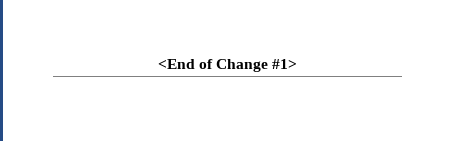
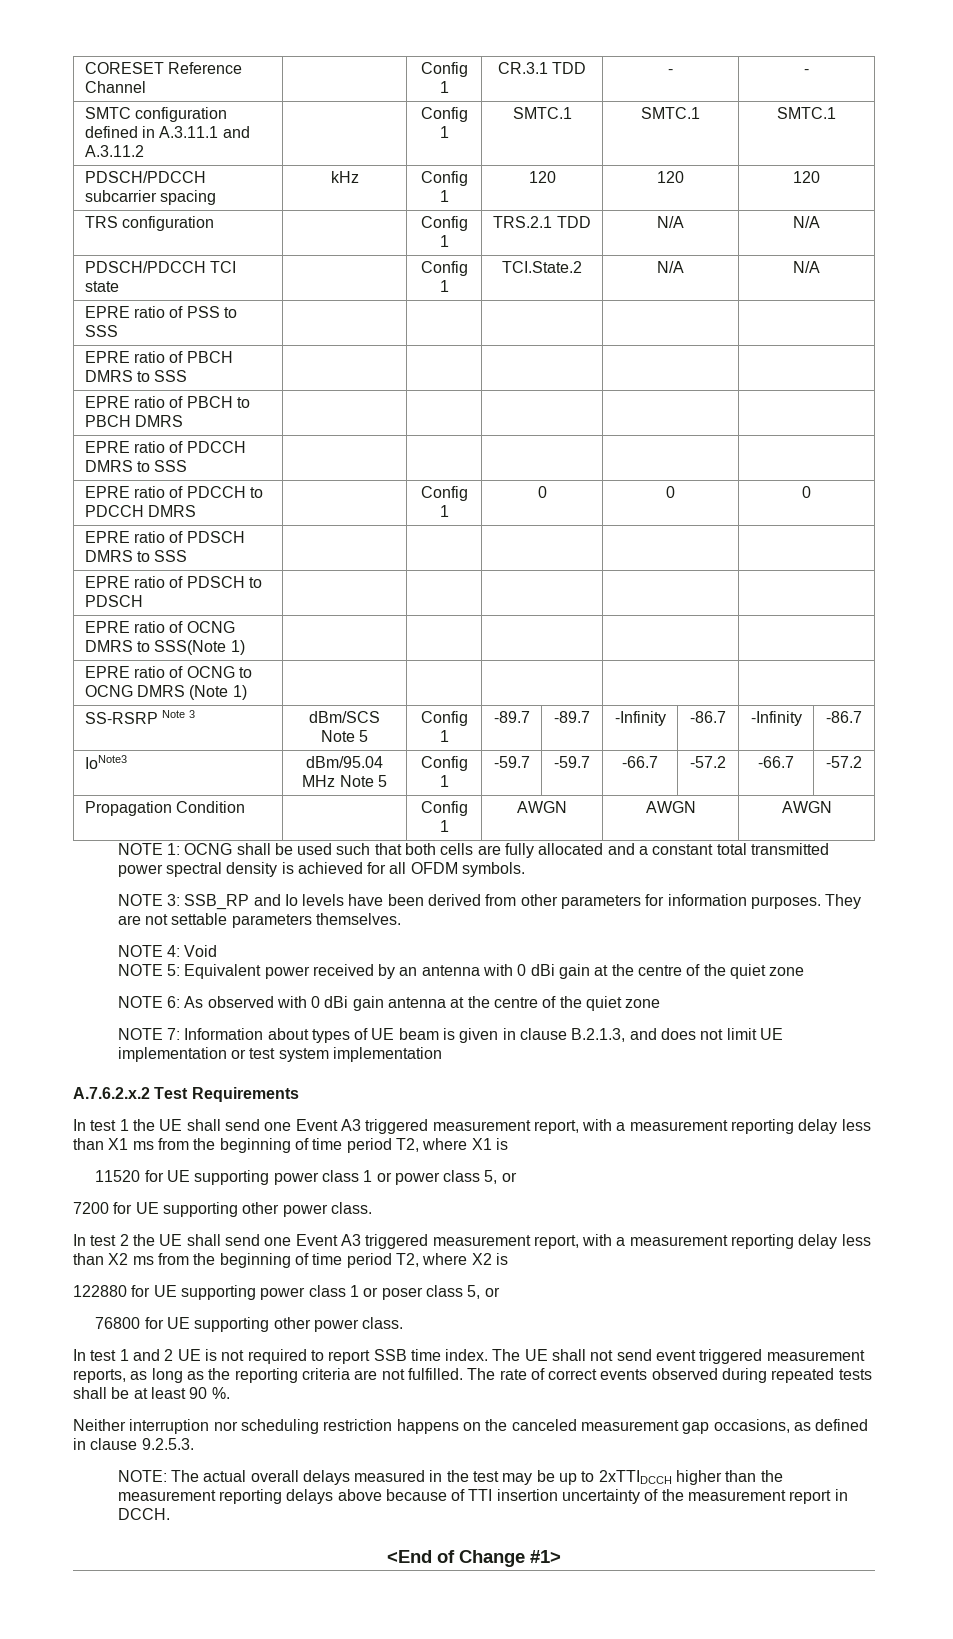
+ CORESET Reference Channel | | Config 1 | CR.3.1 TDD | - | -
+ SMTC configuration defined in A.3.11.1 and A.3.11.2 | | Config 1 | SMTC.1 | SMTC.1 | SMTC.1
+ PDSCH/PDCCH subcarrier spacing | kHz | Config 1 | 120 | 120 | 120
+ TRS configuration | | Config 1 | TRS.2.1 TDD | N/A | N/A
+ PDSCH/PDCCH TCI state | | Config 1 | TCI.State.2 | N/A | N/A
+ EPRE ratio of PSS to SSS | | | | |
+ EPRE ratio of PBCH DMRS to SSS | | | | |
+ EPRE ratio of PBCH to PBCH DMRS | | | | |
+ EPRE ratio of PDCCH DMRS to SSS | | | | |
+ EPRE ratio of PDCCH to PDCCH DMRS | | Config 1 | 0 | 0 | 0
+ EPRE ratio of PDSCH DMRS to SSS | | | | |
+ EPRE ratio of PDSCH to PDSCH | | | | |
+ EPRE ratio of OCNG DMRS to SSS(Note 1) | | | | |
+ EPRE ratio of OCNG to OCNG DMRS (Note 1) | | | | |
+ SS-RSRP Note 3 | dBm/SCS Note 5 | Config 1 | -89.7 | -89.7 | -Infinity | -86.7 | -Infinity | -86.7
+ IoNote3 | dBm/95.04 MHz Note 5 | Config 1 | -59.7 | -59.7 | -66.7 | -57.2 | -66.7 | -57.2
+ Propagation Condition | | Config 1 | AWGN | AWGN | AWGN
+ NOTE 1: OCNG shall be used such that both cells are fully allocated and a constant total transmitted power spectral density is achieved for all OFDM symbols.
+ NOTE 3: SSB_RP and Io levels have been derived from other parameters for information purposes. They are not settable parameters themselves.
+ NOTE 4: Void
+ NOTE 5: Equivalent power received by an antenna with 0 dBi gain at the centre of the quiet zone
+ NOTE 6: As observed with 0 dBi gain antenna at the centre of the quiet zone
+ NOTE 7: Information about types of UE beam is given in clause B.2.1.3, and does not limit UE implementation or test system implementation
+ A.7.6.2.x.2 Test Requirements
+ In test 1 the UE shall send one Event A3 triggered measurement report, with a measurement reporting delay less than X1 ms from the beginning of time period T2, where X1 is
+ 11520 for UE supporting power class 1 or power class 5, or
+ 7200 for UE supporting other power class.
+ In test 2 the UE shall send one Event A3 triggered measurement report, with a measurement reporting delay less than X2 ms from the beginning of time period T2, where X2 is
+ 122880 for UE supporting power class 1 or poser class 5, or
+ 76800 for UE supporting other power class.
+ In test 1 and 2 UE is not required to report SSB time index. The UE shall not send event triggered measurement reports, as long as the reporting criteria are not fulfilled. The rate of correct events observed during repeated tests shall be at least 90 %.
+ Neither interruption nor scheduling restriction happens on the canceled measurement gap occasions, as defined in clause 9.2.5.3.
+ NOTE: The actual overall delays measured in the test may be up to 2xTTIDCCH higher than the measurement reporting delays above because of TTI insertion uncertainty of the measurement report in DCCH.

